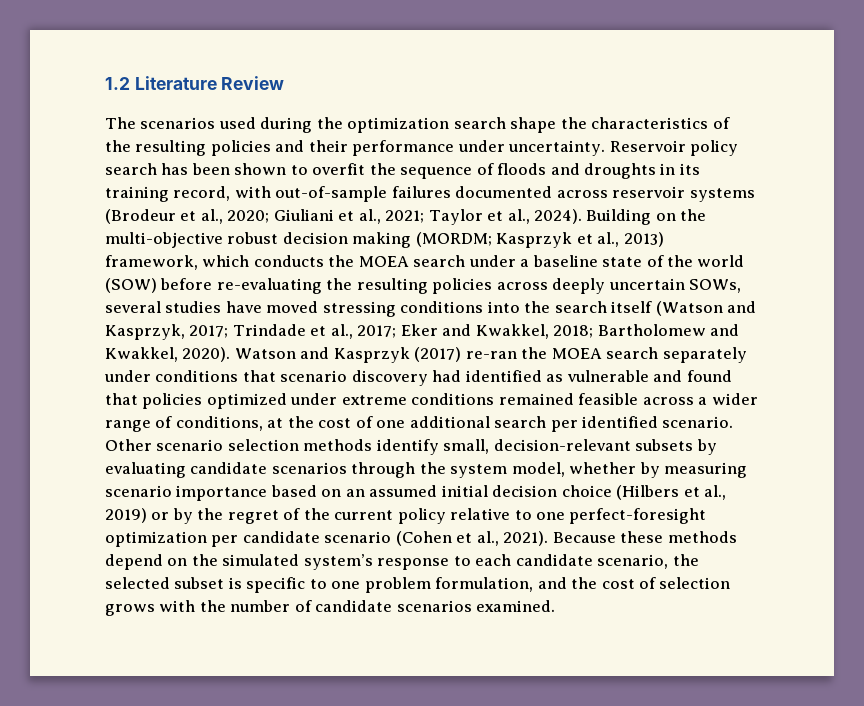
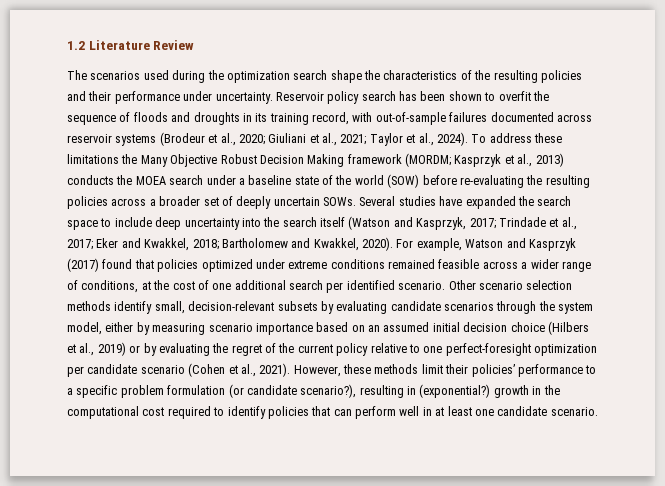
- Building on the multi-objective robust decision making (MORDM; Kasprzyk et al., 2013) framework, which conducts the MOEA search under a baseline state of the world (SOW) before re-evaluating the resulting policies across deeply uncertain SOWs, several studies have moved stressing conditions into the search itself (Watson and Kasprzyk, 2017; Trindade et al., 2017; Eker and Kwakkel, 2018; Bartholomew and Kwakkel, 2020).
+ To address these limitations the Many Objective Robust Decision Making framework (MORDM; Kasprzyk et al., 2013) conducts the MOEA search under a baseline state of the world (SOW) before re-evaluating the resulting policies across a broader set of deeply uncertain SOWs. Several studies have expanded the search space to include deep uncertainty into the search itself (Watson and Kasprzyk, 2017; Trindade et al., 2017; Eker and Kwakkel, 2018; Bartholomew and Kwakkel, 2020).
- Watson and Kasprzyk (2017) re-ran the MOEA search separately under conditions that scenario discovery had identified as vulnerable and found that policies optimized under extreme conditions remained feasible across a wider range of conditions, at the cost of one additional search per identified scenario.
+ For example, Watson and Kasprzyk (2017) found that policies optimized under extreme conditions remained feasible across a wider range of conditions, at the cost of one additional search per identified scenario.
- Other scenario selection methods identify small, decision-relevant subsets by evaluating candidate scenarios through the system model, whether by measuring scenario importance based on an assumed initial decision choice (Hilbers et al., 2019) or by the regret of the current policy relative to one perfect-foresight optimization per candidate scenario (Cohen et al., 2021).
+ Other scenario selection methods identify small, decision-relevant subsets by evaluating candidate scenarios through the system model, either by measuring scenario importance based on an assumed initial decision choice (Hilbers et al., 2019) or by evaluating the regret of the current policy relative to one perfect-foresight optimization per candidate scenario (Cohen et al., 2021).
- Because these methods depend on the simulated system’s response to each candidate scenario, the selected subset is specific to one problem formulation, and the cost of selection grows with the number of candidate scenarios examined.
+ However, these methods limit their policies’ performance to a specific problem formulation (or candidate scenario?), resulting in (exponential?) growth in the computational cost required to identify policies that can perform well in at least one candidate scenario.

